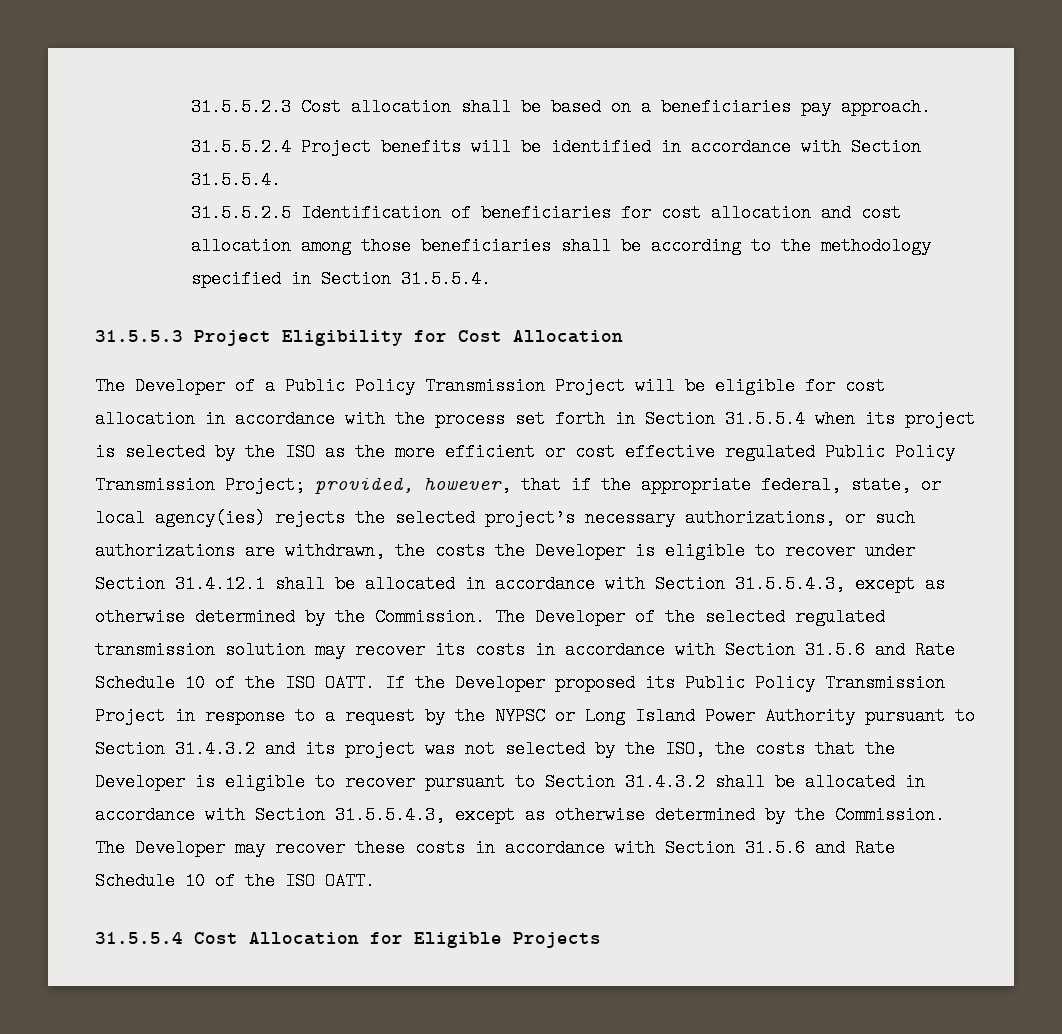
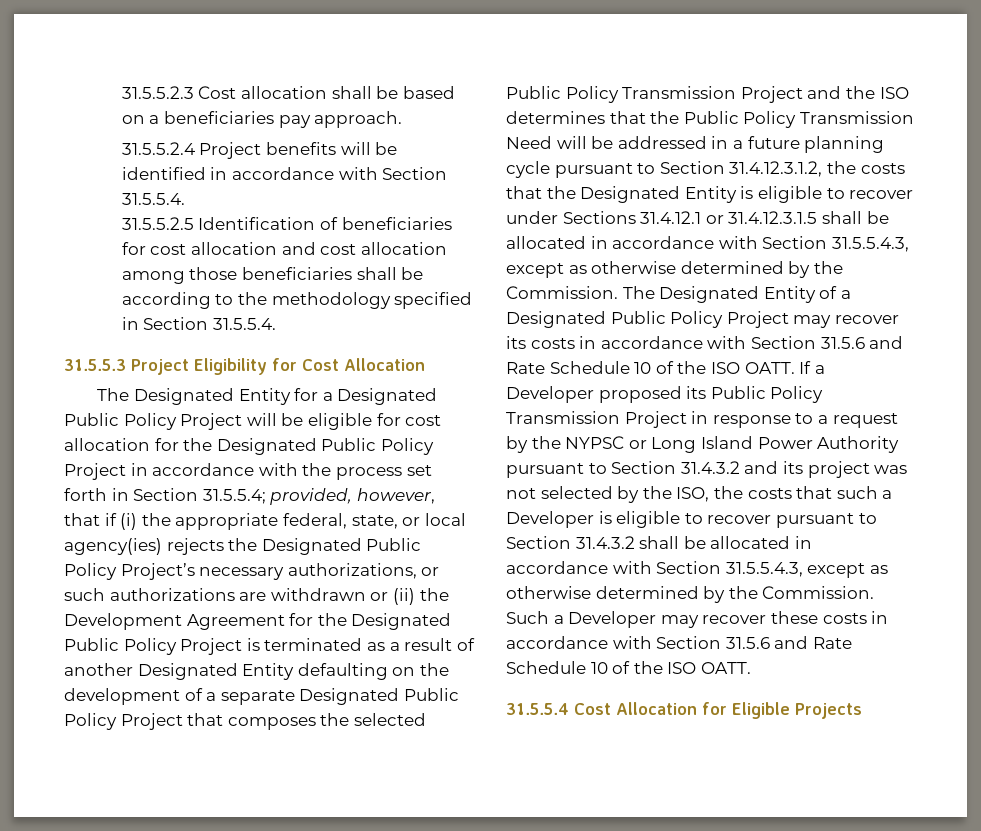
- The Developer of a Public Policy Transmission Project will be eligible for cost allocation in accordance with the process set forth in Section 31.5.5.4 when its project is selected by the ISO as the more efficient or cost effective regulated Public Policy Transmission Project; provided, however, that if the appropriate federal, state, or local agency(ies) rejects the selected project’s necessary authorizations, or such authorizations are withdrawn, the costs the Developer is eligible to recover under Section 31.4.12.1 shall be allocated in accordance with Section 31.5.5.4.3, except as otherwise determined by the Commission.
+ The Designated Entity for a Designated Public Policy Project will be eligible for cost allocation for the Designated Public Policy Project in accordance with the process set forth in Section 31.5.5.4; provided, however, that if (i) the appropriate federal, state, or local agency(ies) rejects the Designated Public Policy Project’s necessary authorizations, or such authorizations are withdrawn or (ii) the Development Agreement for the Designated Public Policy Project is terminated as a result of another Designated Entity defaulting on the development of a separate Designated Public Policy Project that composes the selected Public Policy Transmission Project and the ISO determines that the Public Policy Transmission Need will be addressed in a future planning cycle pursuant to Section 31.4.12.3.1.2, the costs that the Designated Entity is eligible to recover under Sections 31.4.12.1 or 31.4.12.3.1.5 shall be allocated in accordance with Section 31.5.5.4.3, except as otherwise determined by the Commission.
- The Developer of the selected regulated transmission solution may recover its costs in accordance with Section 31.5.6 and Rate Schedule 10 of the ISO OATT.
+ The Designated Entity of a Designated Public Policy Project may recover its costs in accordance with Section 31.5.6 and Rate Schedule 10 of the ISO OATT.
- If the Developer proposed its Public Policy Transmission Project in response to a request by the NYPSC or Long Island Power Authority pursuant to Section 31.4.3.2 and its project was not selected by the ISO, the costs that the Developer is eligible to recover pursuant to Section 31.4.3.2 shall be allocated in accordance with Section 31.5.5.4.3, except as otherwise determined by the Commission.
+ If a Developer proposed its Public Policy Transmission Project in response to a request by the NYPSC or Long Island Power Authority pursuant to Section 31.4.3.2 and its project was not selected by the ISO, the costs that such a Developer is eligible to recover pursuant to Section 31.4.3.2 shall be allocated in accordance with Section 31.5.5.4.3, except as otherwise determined by the Commission.
- The Developer may recover these costs in accordance with Section 31.5.6 and Rate Schedule 10 of the ISO OATT.
+ Such a Developer may recover these costs in accordance with Section 31.5.6 and Rate Schedule 10 of the ISO OATT.

